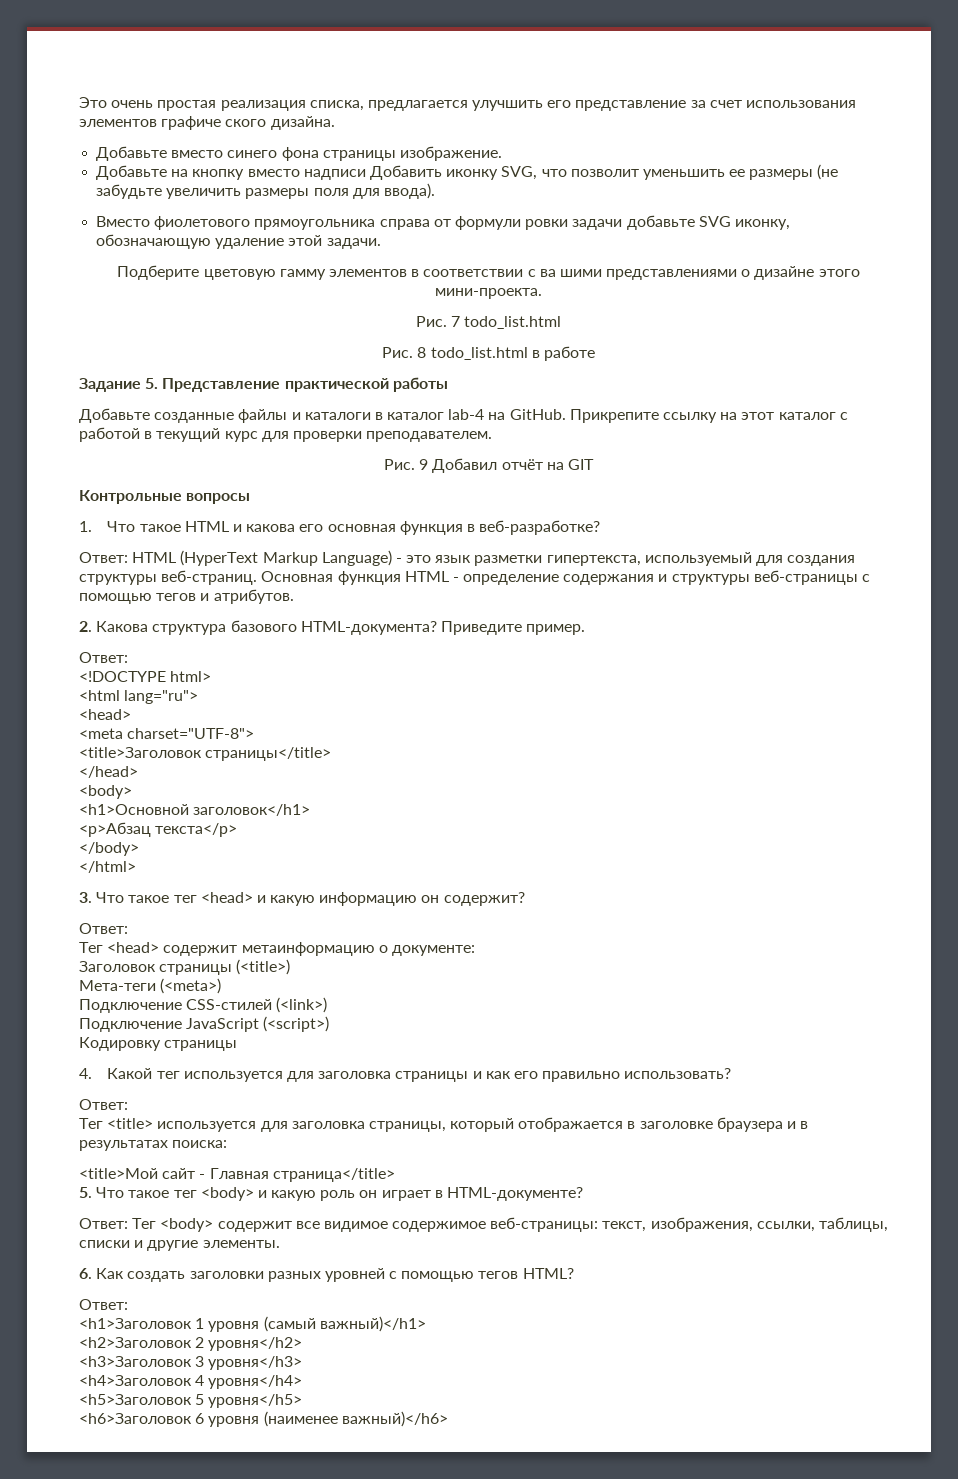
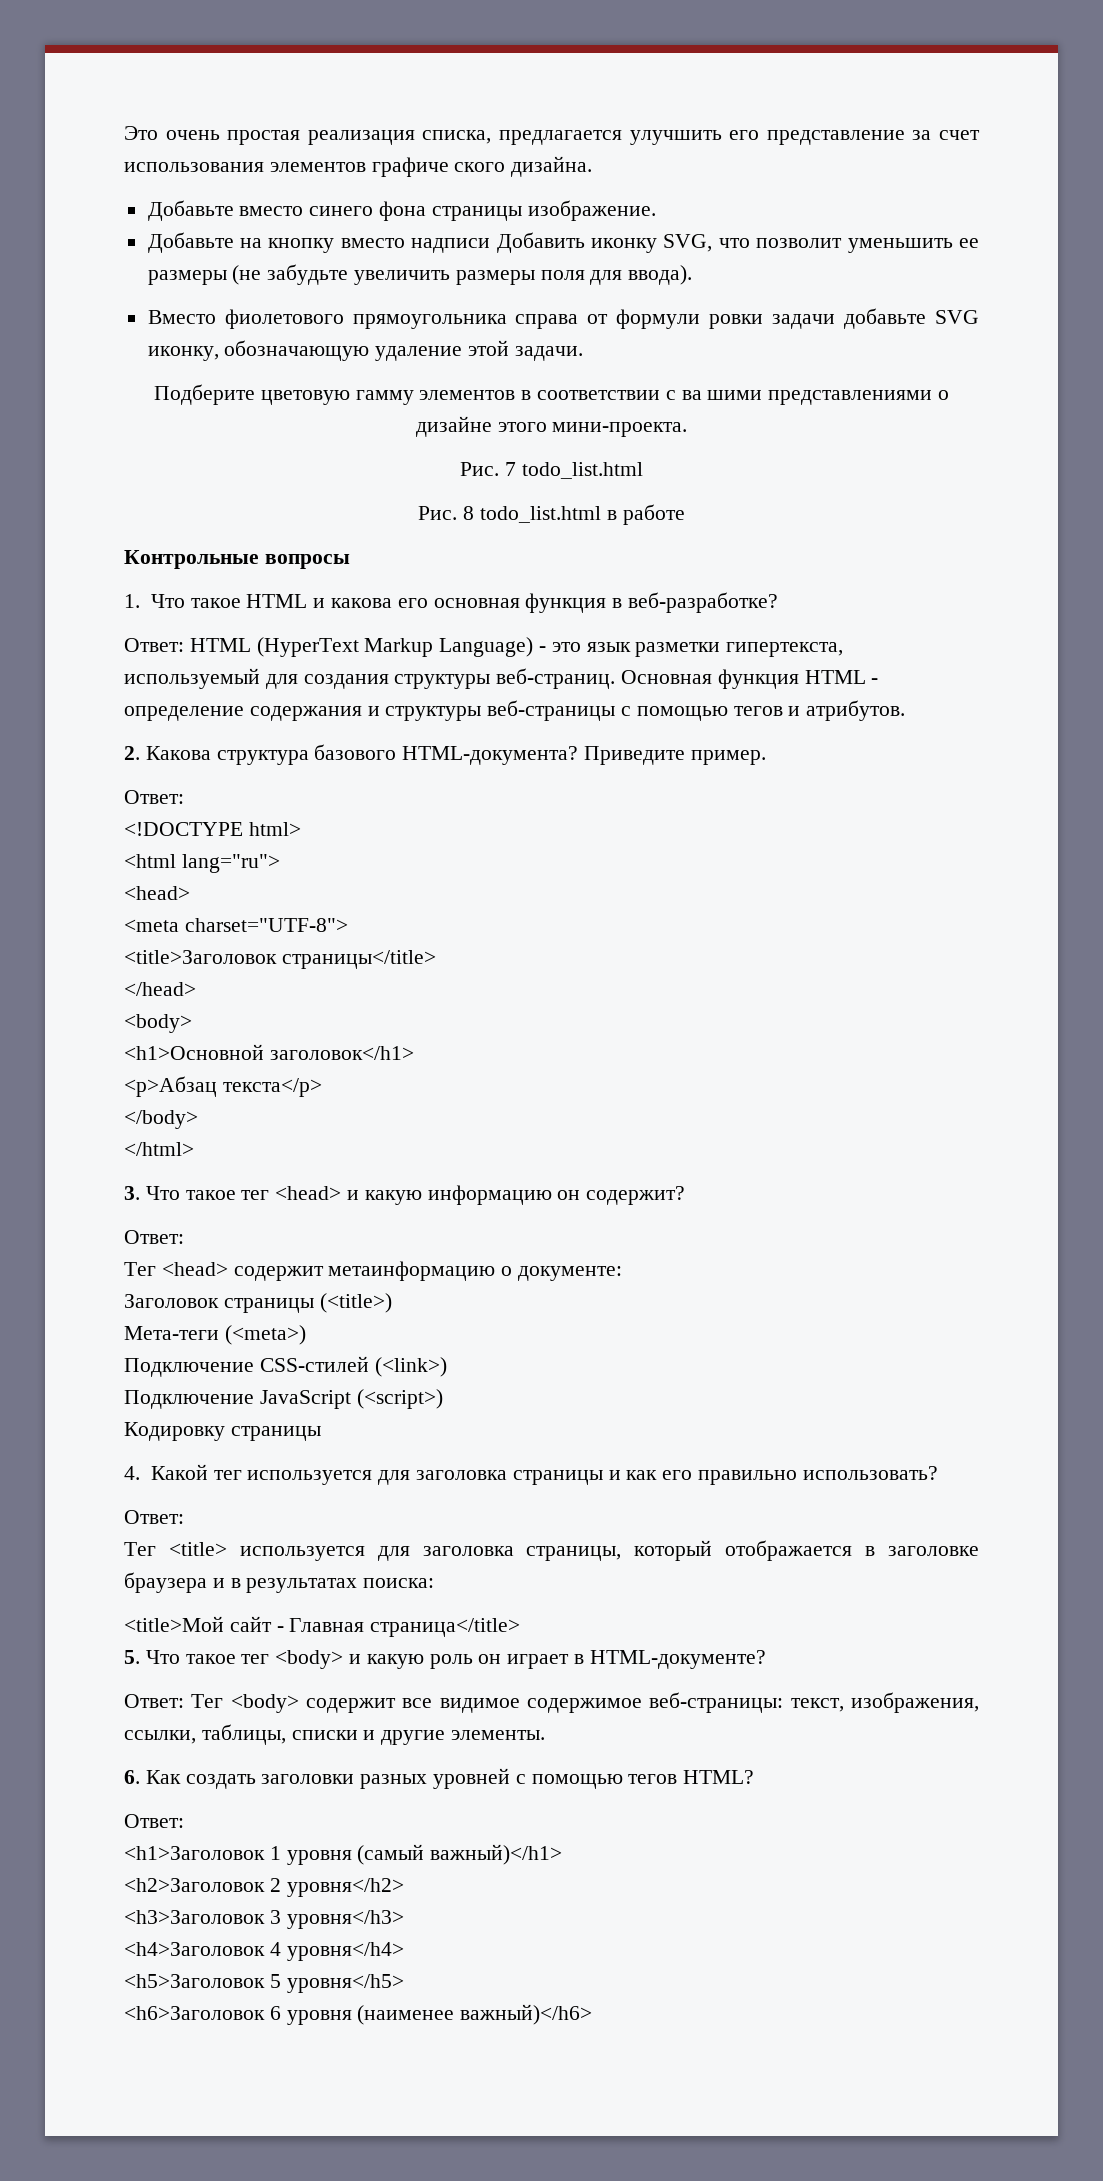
- Задание 5. Представление практической работы
- Добавьте созданные файлы и каталоги в каталог lab-4 на GitHub. Прикрепите ссылку на этот каталог с работой в текущий курс для проверки преподавателем.
- Рис. 9 Добавил отчёт на GIT

